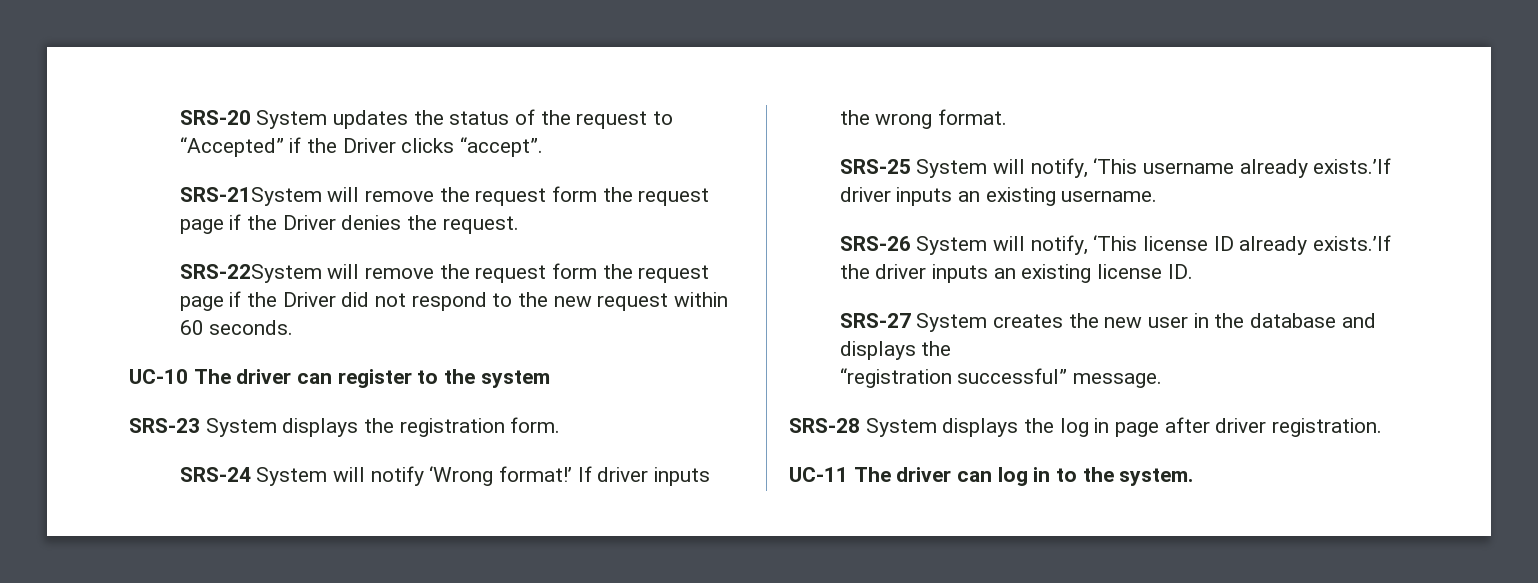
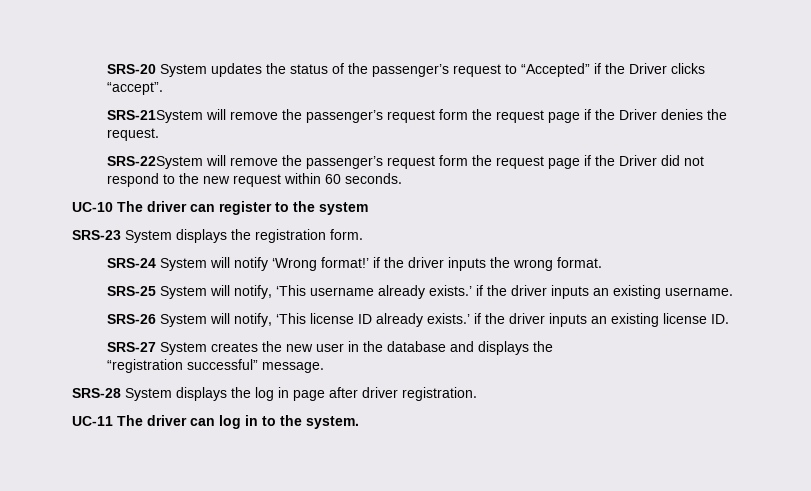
- SRS-20 System updates the status of the request to “Accepted” if the Driver clicks “accept”.
+ SRS-20 System updates the status of the passenger’s request to “Accepted” if the Driver clicks “accept”.
- SRS-21System will remove the request form the request page if the Driver denies the request.
+ SRS-21System will remove the passenger’s request form the request page if the Driver denies the request.
- SRS-22System will remove the request form the request page if the Driver did not respond to the new request within 60 seconds.
+ SRS-22System will remove the passenger’s request form the request page if the Driver did not respond to the new request within 60 seconds.
- SRS-24 System will notify ‘Wrong format!’ If driver inputs the wrong format.
+ SRS-24 System will notify ‘Wrong format!’ if the driver inputs the wrong format.
- SRS-25 System will notify, ‘This username already exists.’If driver inputs an existing username.
+ SRS-25 System will notify, ‘This username already exists.’ if the driver inputs an existing username.
- SRS-26 System will notify, ‘This license ID already exists.’If the driver inputs an existing license ID.
+ SRS-26 System will notify, ‘This license ID already exists.’ if the driver inputs an existing license ID.

